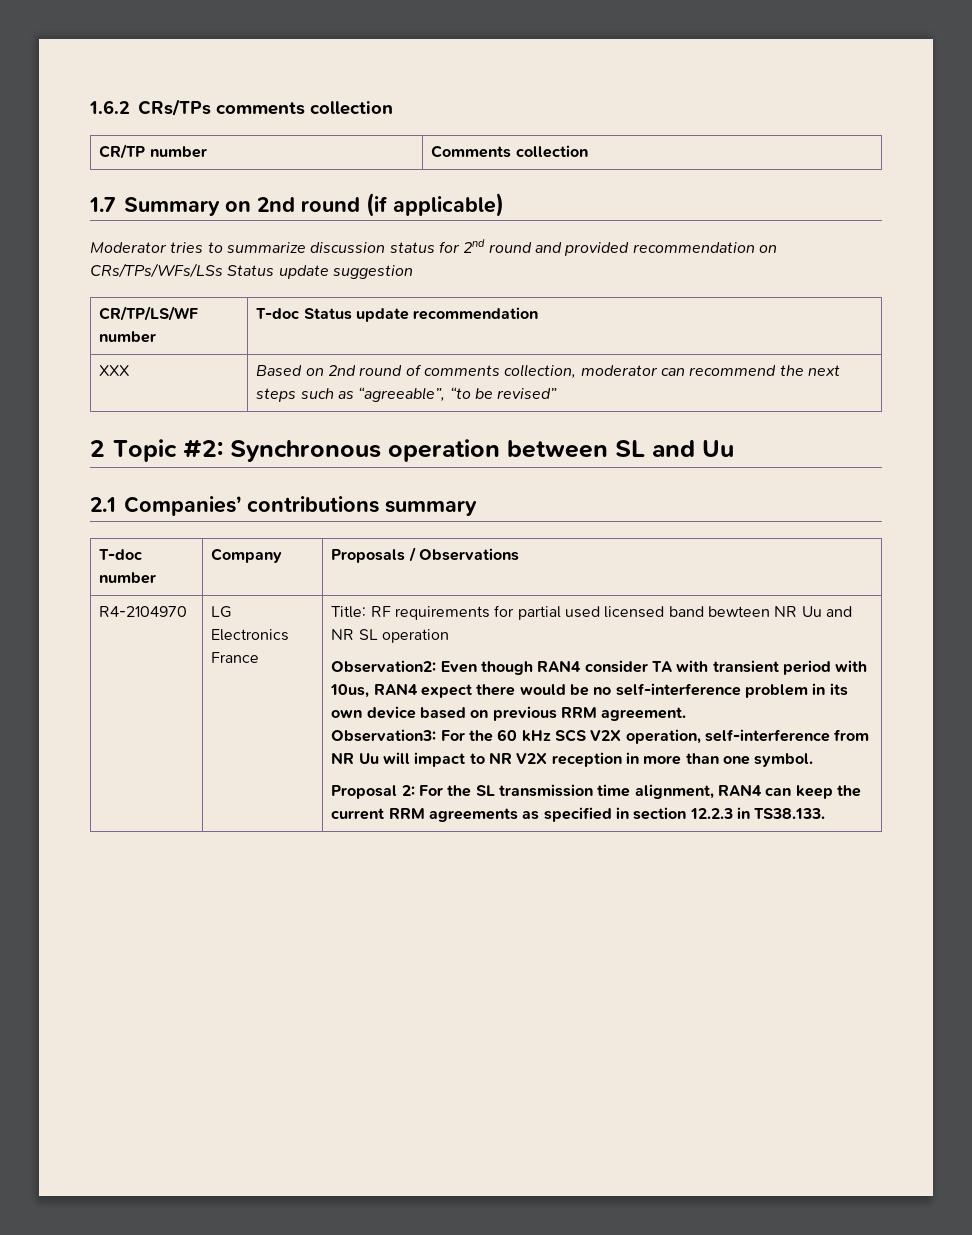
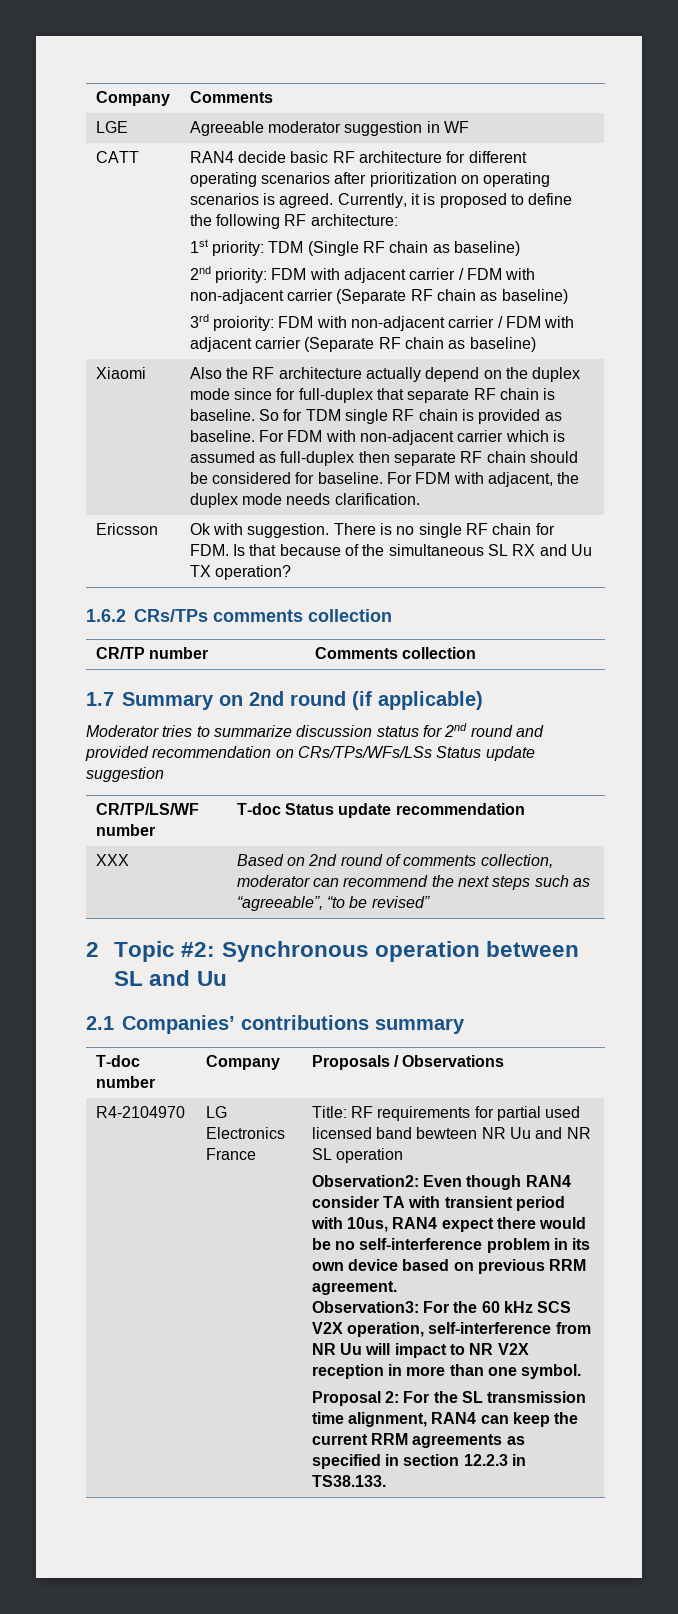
+ Company | Comments
+ LGE | Agreeable moderator suggestion in WF
+ CATT | RAN4 decide basic RF architecture for different operating scenarios after prioritization on operating scenarios is agreed. Currently, it is proposed to define the following RF architecture:
+ 1st priority: TDM (Single RF chain as baseline)
+ 2nd priority: FDM with adjacent carrier / FDM with non-adjacent carrier (Separate RF chain as baseline)
+ 3rd proiority: FDM with non-adjacent carrier / FDM with adjacent carrier (Separate RF chain as baseline)
+ Xiaomi | Also the RF architecture actually depend on the duplex mode since for full-duplex that separate RF chain is baseline. So for TDM single RF chain is provided as baseline. For FDM with non-adjacent carrier which is assumed as full-duplex then separate RF chain should be considered for baseline. For FDM with adjacent, the duplex mode needs clarification.
+ Ericsson | Ok with suggestion. There is no single RF chain for FDM. Is that because of the simultaneous SL RX and Uu TX operation?

